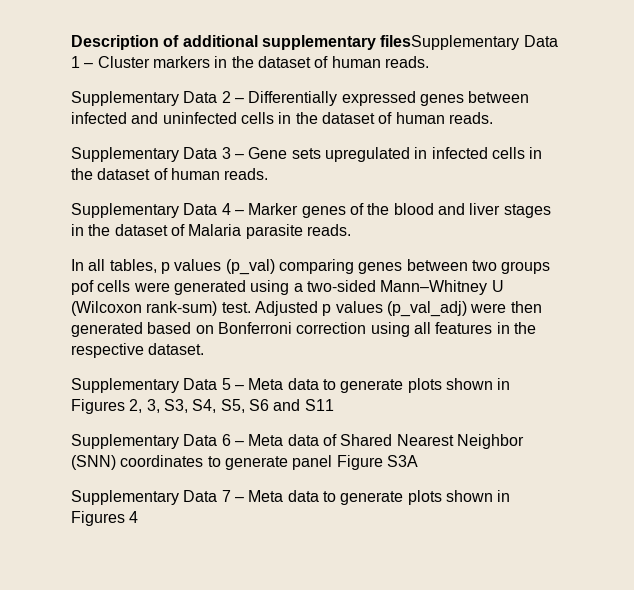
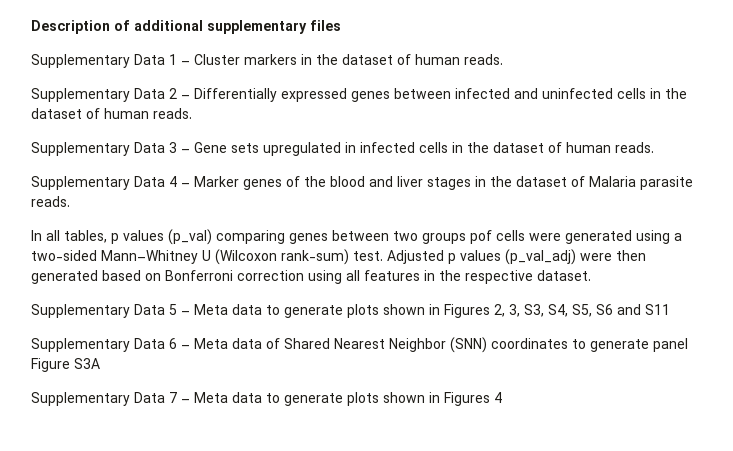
- Description of additional supplementary filesSupplementary Data 1 – Cluster markers in the dataset of human reads.
+ Description of additional supplementary files
+ Supplementary Data 1 – Cluster markers in the dataset of human reads.

